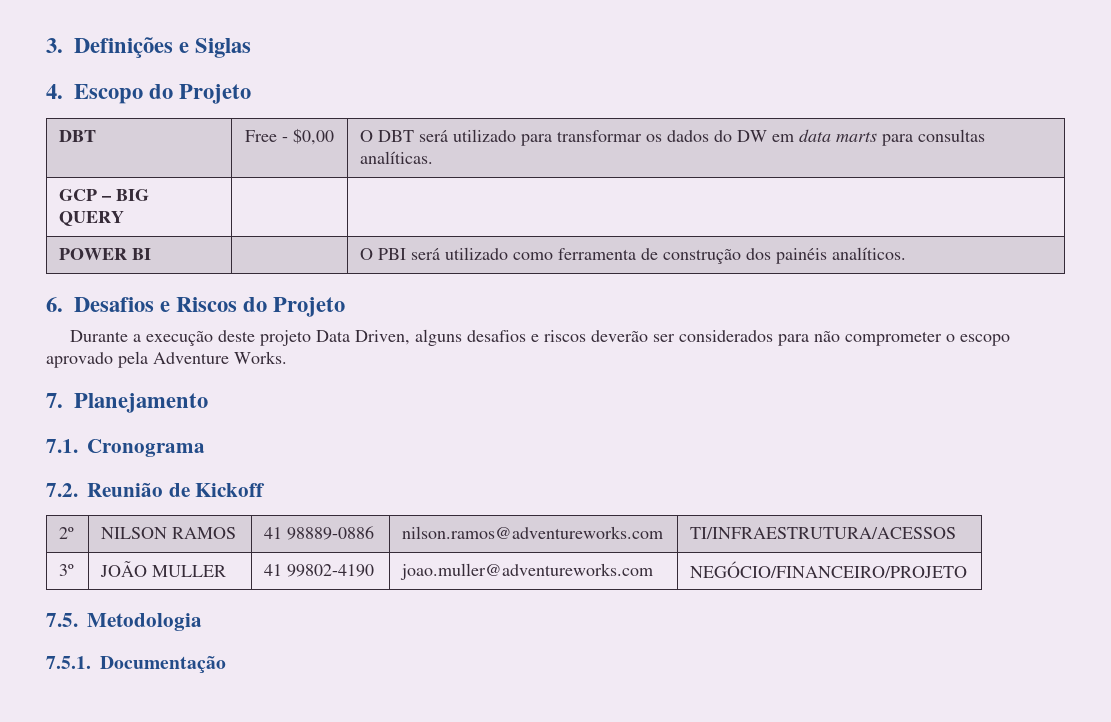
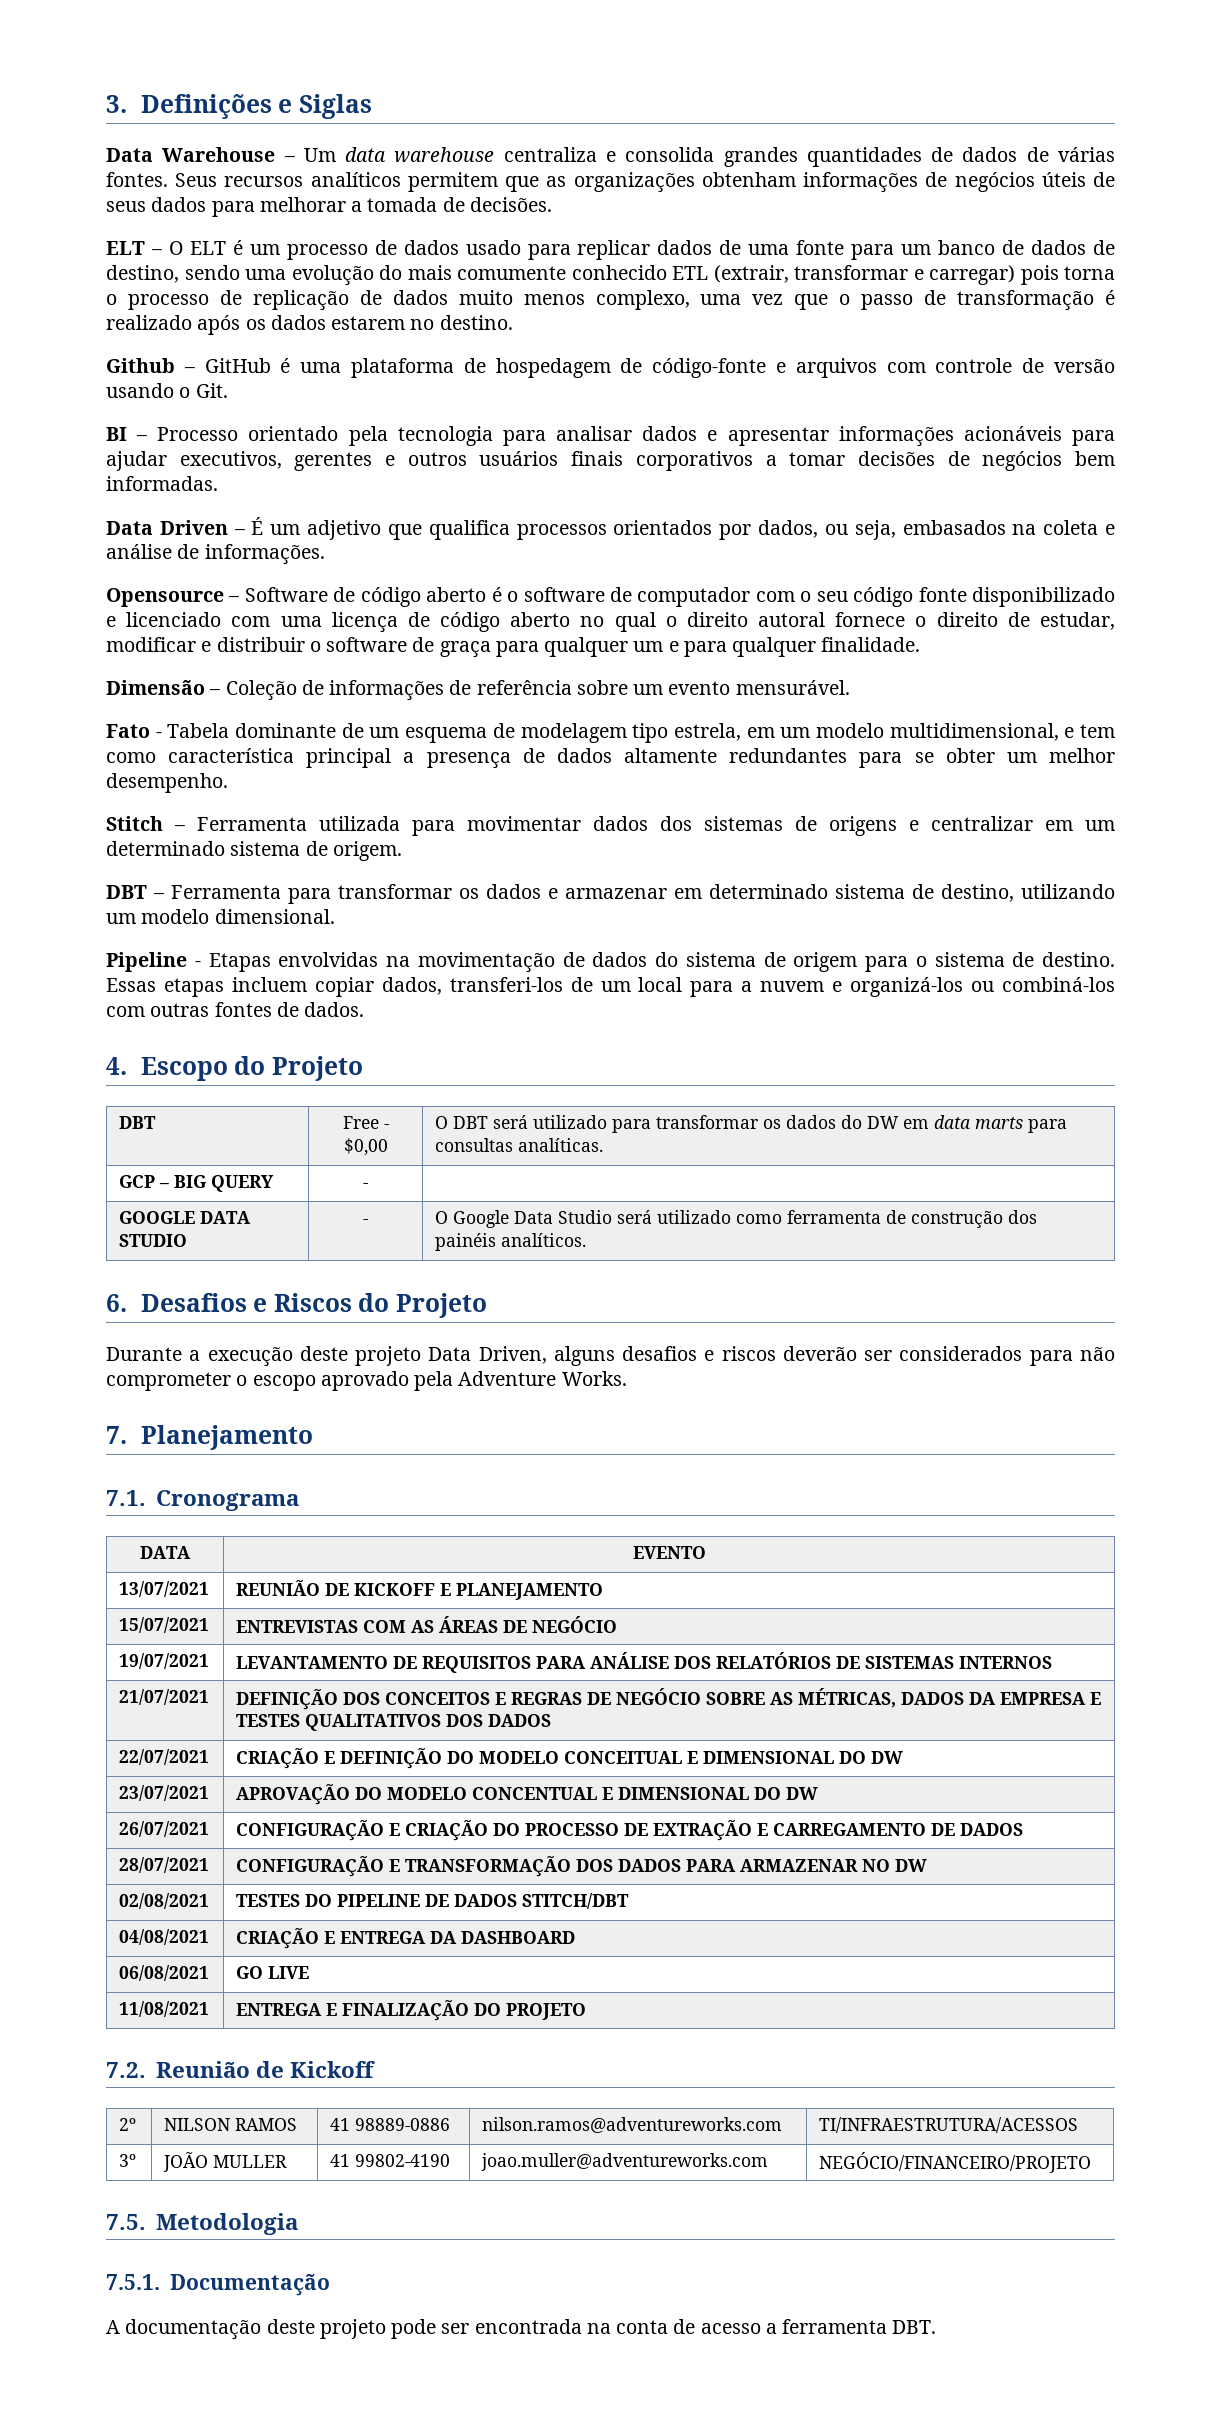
+ Data Warehouse – Um data warehouse centraliza e consolida grandes quantidades de dados de várias fontes. Seus recursos analíticos permitem que as organizações obtenham informações de negócios úteis de seus dados para melhorar a tomada de decisões.
+ ELT – O ELT é um processo de dados usado para replicar dados de uma fonte para um banco de dados de destino, sendo uma evolução do mais comumente conhecido ETL (extrair, transformar e carregar) pois torna o processo de replicação de dados muito menos complexo, uma vez que o passo de transformação é realizado após os dados estarem no destino.
+ Github – GitHub é uma plataforma de hospedagem de código-fonte e arquivos com controle de versão usando o Git.
+ BI – Processo orientado pela tecnologia para analisar dados e apresentar informações acionáveis para ajudar executivos, gerentes e outros usuários finais corporativos a tomar decisões de negócios bem informadas.
+ Data Driven – É um adjetivo que qualifica processos orientados por dados, ou seja, embasados na coleta e análise de informações.
+ Opensource – Software de código aberto é o software de computador com o seu código fonte disponibilizado e licenciado com uma licença de código aberto no qual o direito autoral fornece o direito de estudar, modificar e distribuir o software de graça para qualquer um e para qualquer finalidade.
+ Dimensão – Coleção de informações de referência sobre um evento mensurável.
+ Fato - Tabela dominante de um esquema de modelagem tipo estrela, em um modelo multidimensional, e tem como característica principal a presença de dados altamente redundantes para se obter um melhor desempenho.
+ Stitch – Ferramenta utilizada para movimentar dados dos sistemas de origens e centralizar em um determinado sistema de origem.
+ DBT – Ferramenta para transformar os dados e armazenar em determinado sistema de destino, utilizando um modelo dimensional.
+ Pipeline - Etapas envolvidas na movimentação de dados do sistema de origem para o sistema de destino. Essas etapas incluem copiar dados, transferi-los de um local para a nuvem e organizá-los ou combiná-los com outras fontes de dados.
- GCP – BIG QUERY | |
- POWER BI | | O PBI será utilizado como ferramenta de construção dos painéis analíticos.
+ GCP – BIG QUERY | - |
+ GOOGLE DATA STUDIO | - | O Google Data Studio será utilizado como ferramenta de construção dos painéis analíticos.
+ DATA | EVENTO
+ 13/07/2021 | REUNIÃO DE KICKOFF E PLANEJAMENTO
+ 15/07/2021 | ENTREVISTAS COM AS ÁREAS DE NEGÓCIO
+ 19/07/2021 | LEVANTAMENTO DE REQUISITOS PARA ANÁLISE DOS RELATÓRIOS DE SISTEMAS INTERNOS
+ 21/07/2021 | DEFINIÇÃO DOS CONCEITOS E REGRAS DE NEGÓCIO SOBRE AS MÉTRICAS, DADOS DA EMPRESA E TESTES QUALITATIVOS DOS DADOS
+ 22/07/2021 | CRIAÇÃO E DEFINIÇÃO DO MODELO CONCEITUAL E DIMENSIONAL DO DW
+ 23/07/2021 | APROVAÇÃO DO MODELO CONCENTUAL E DIMENSIONAL DO DW
+ 26/07/2021 | CONFIGURAÇÃO E CRIAÇÃO DO PROCESSO DE EXTRAÇÃO E CARREGAMENTO DE DADOS
+ 28/07/2021 | CONFIGURAÇÃO E TRANSFORMAÇÃO DOS DADOS PARA ARMAZENAR NO DW
+ 02/08/2021 | TESTES DO PIPELINE DE DADOS STITCH/DBT
+ 04/08/2021 | CRIAÇÃO E ENTREGA DA DASHBOARD
+ 06/08/2021 | GO LIVE
+ 11/08/2021 | ENTREGA E FINALIZAÇÃO DO PROJETO
+ A documentação deste projeto pode ser encontrada na conta de acesso a ferramenta DBT.

